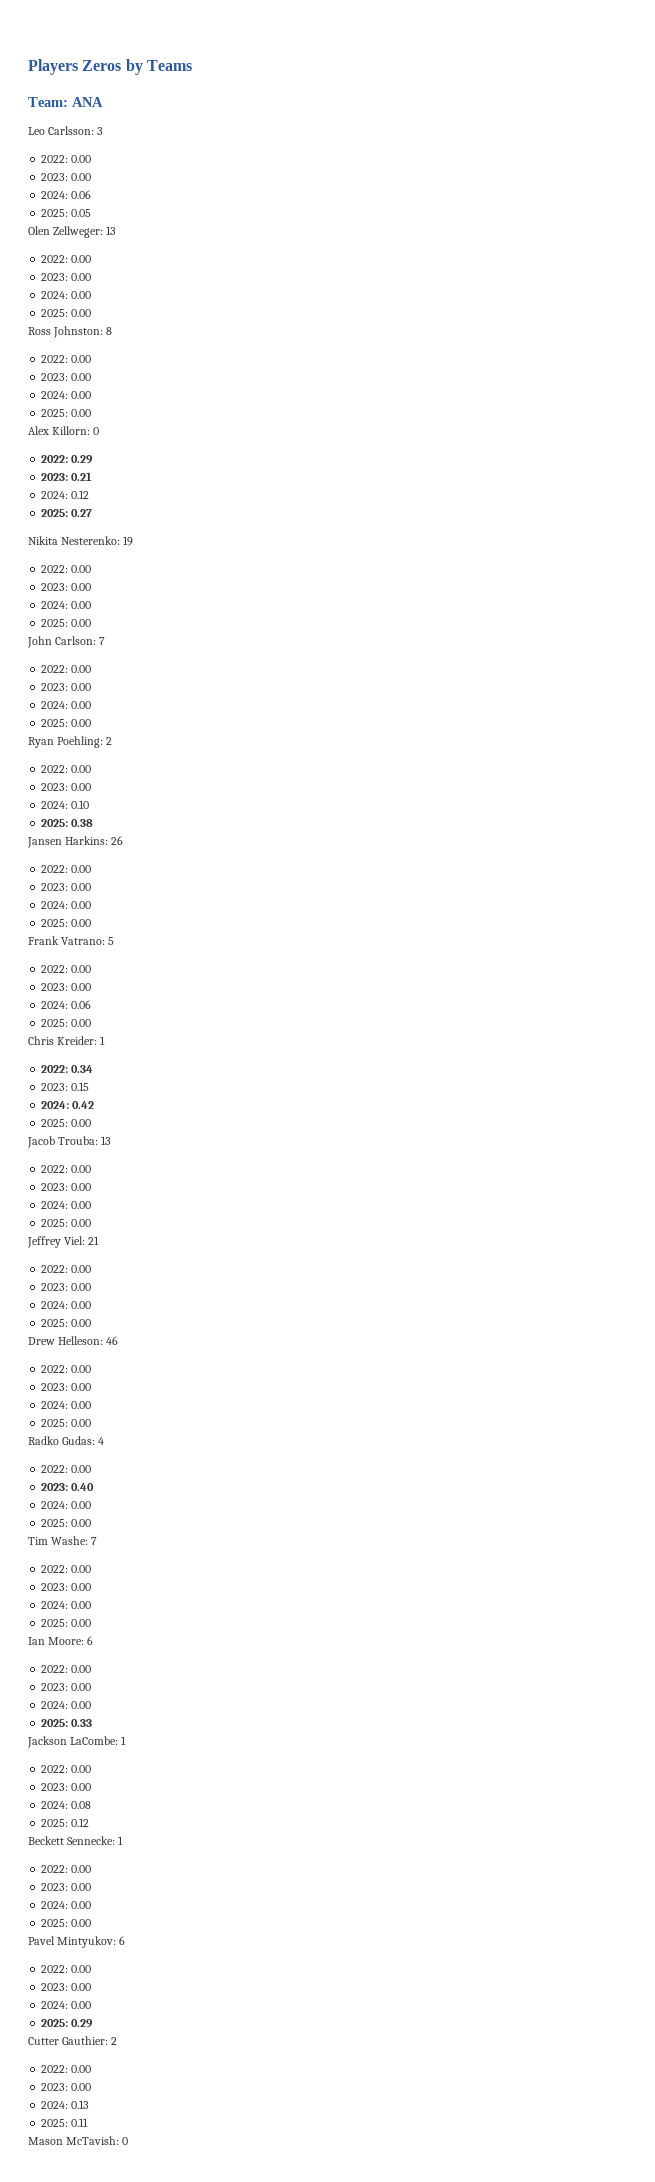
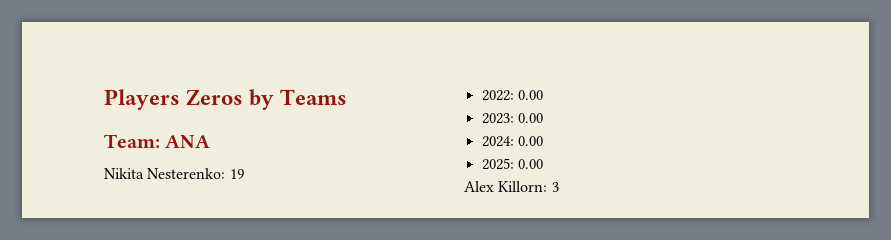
- Leo Carlsson: 3
- 2022: 0.00
- 2023: 0.00
- 2024: 0.06
- 2025: 0.05
- Olen Zellweger: 13
- 2022: 0.00
- 2023: 0.00
- 2024: 0.00
- 2025: 0.00
- Ross Johnston: 8
- 2022: 0.00
- 2023: 0.00
- 2024: 0.00
- 2025: 0.00
- Alex Killorn: 0
- 2022: 0.29
- 2023: 0.21
- 2024: 0.12
- 2025: 0.27
- John Carlson: 7
- 2022: 0.00
- 2023: 0.00
- 2024: 0.00
- 2025: 0.00
- Ryan Poehling: 2
- 2022: 0.00
- 2023: 0.00
- 2024: 0.10
- 2025: 0.38
- Jansen Harkins: 26
- 2022: 0.00
- 2023: 0.00
- 2024: 0.00
- 2025: 0.00
- Frank Vatrano: 5
- 2022: 0.00
- 2023: 0.00
- 2024: 0.06
- 2025: 0.00
- Chris Kreider: 1
- 2022: 0.34
- 2023: 0.15
- 2024: 0.42
- 2025: 0.00
- Jacob Trouba: 13
- 2022: 0.00
- 2023: 0.00
- 2024: 0.00
- 2025: 0.00
- Jeffrey Viel: 21
- 2022: 0.00
- 2023: 0.00
- 2024: 0.00
- 2025: 0.00
- Drew Helleson: 46
- 2022: 0.00
- 2023: 0.00
- 2024: 0.00
- 2025: 0.00
- Radko Gudas: 4
- 2022: 0.00
- 2023: 0.40
- 2024: 0.00
- 2025: 0.00
- Tim Washe: 7
- 2022: 0.00
- 2023: 0.00
- 2024: 0.00
- 2025: 0.00
- Ian Moore: 6
- 2022: 0.00
- 2023: 0.00
- 2024: 0.00
- 2025: 0.33
- Jackson LaCombe: 1
- 2022: 0.00
- 2023: 0.00
- 2024: 0.08
- 2025: 0.12
- Beckett Sennecke: 1
- 2022: 0.00
- 2023: 0.00
- 2024: 0.00
- 2025: 0.00
- Pavel Mintyukov: 6
- 2022: 0.00
- 2023: 0.00
- 2024: 0.00
- 2025: 0.29
- Cutter Gauthier: 2
- 2022: 0.00
- 2023: 0.00
- 2024: 0.13
- 2025: 0.11
- Mason McTavish: 0
+ Alex Killorn: 3

